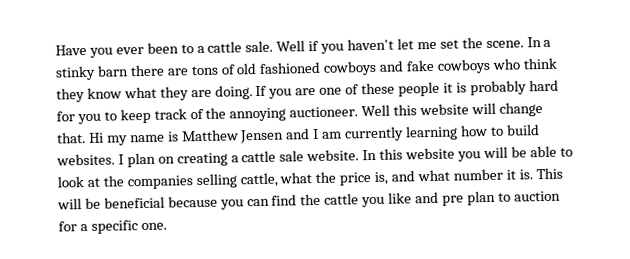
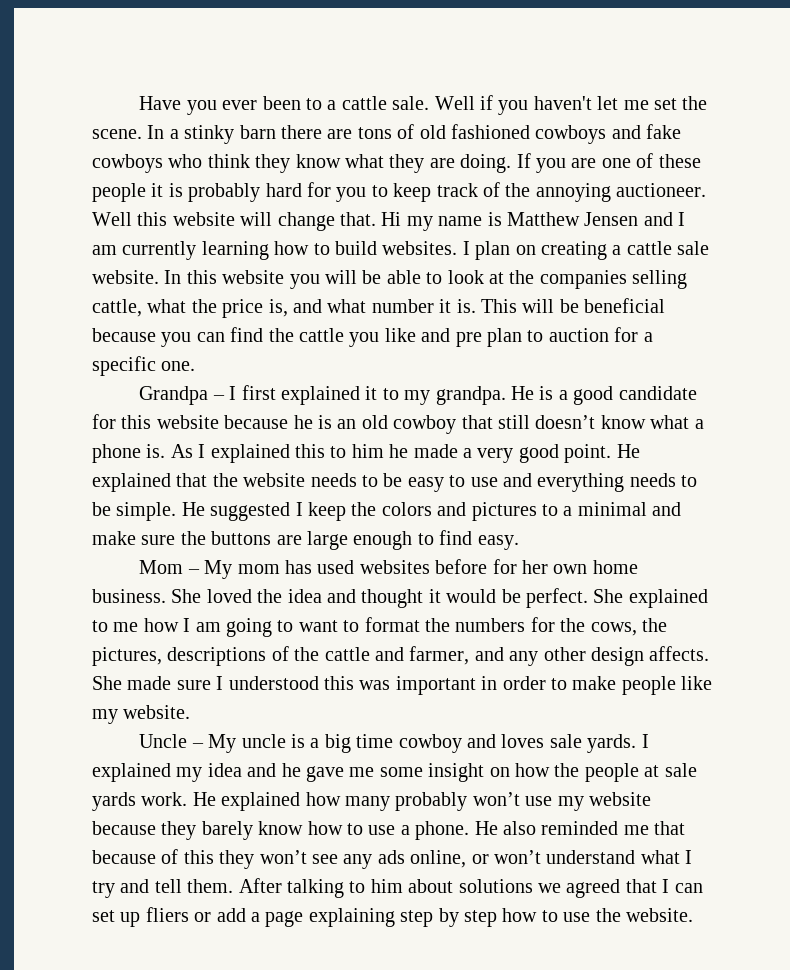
+ Grandpa – I first explained it to my grandpa. He is a good candidate for this website because he is an old cowboy that still doesn’t know what a phone is. As I explained this to him he made a very good point. He explained that the website needs to be easy to use and everything needs to be simple. He suggested I keep the colors and pictures to a minimal and make sure the buttons are large enough to find easy.
+ Mom – My mom has used websites before for her own home business. She loved the idea and thought it would be perfect. She explained to me how I am going to want to format the numbers for the cows, the pictures, descriptions of the cattle and farmer, and any other design affects. She made sure I understood this was important in order to make people like my website.
+ Uncle – My uncle is a big time cowboy and loves sale yards. I explained my idea and he gave me some insight on how the people at sale yards work. He explained how many probably won’t use my website because they barely know how to use a phone. He also reminded me that because of this they won’t see any ads online, or won’t understand what I try and tell them. After talking to him about solutions we agreed that I can set up fliers or add a page explaining step by step how to use the website.

